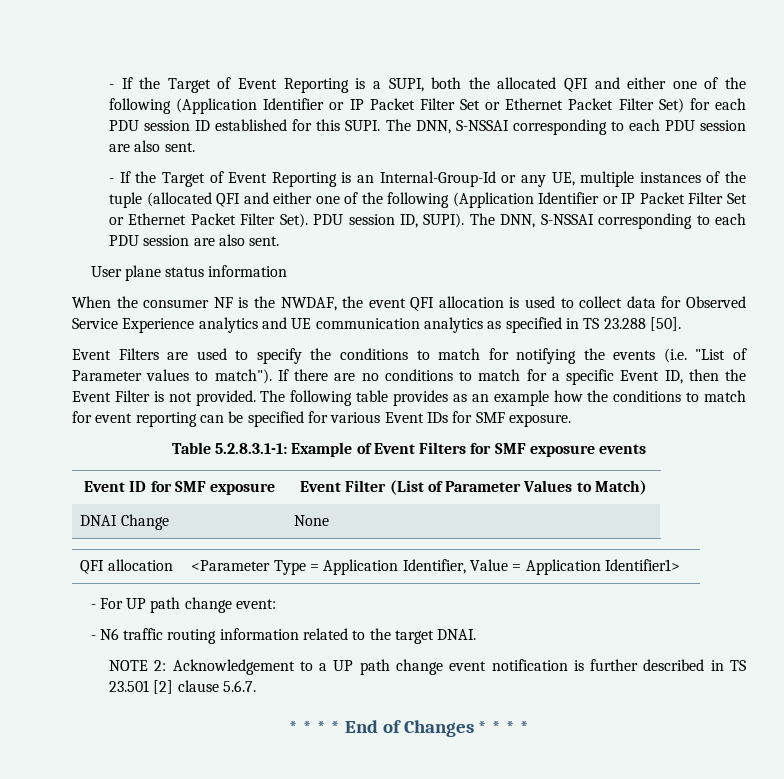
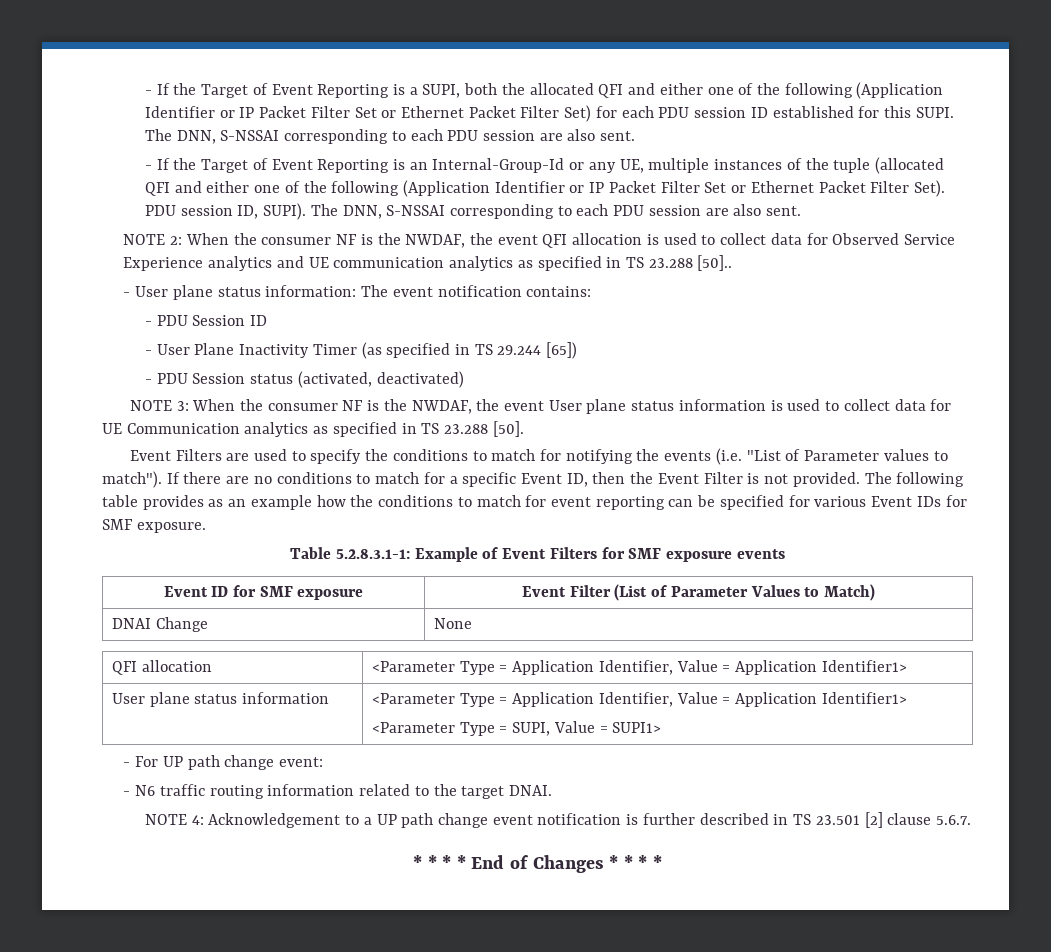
- User plane status information
- When the consumer NF is the NWDAF, the event QFI allocation is used to collect data for Observed Service Experience analytics and UE communication analytics as specified in TS 23.288 [50].
+ NOTE 2: When the consumer NF is the NWDAF, the event QFI allocation is used to collect data for Observed Service Experience analytics and UE communication analytics as specified in TS 23.288 [50]..
+ - User plane status information: The event notification contains:
+ - PDU Session ID
+ - User Plane Inactivity Timer (as specified in TS 29.244 [65])
+ - PDU Session status (activated, deactivated)
+ NOTE 3: When the consumer NF is the NWDAF, the event User plane status information is used to collect data for UE Communication analytics as specified in TS 23.288 [50].
+ User plane status information | <Parameter Type = Application Identifier, Value = Application Identifier1>
+ <Parameter Type = SUPI, Value = SUPI1>
- NOTE 2: Acknowledgement to a UP path change event notification is further described in TS 23.501 [2] clause 5.6.7.
+ NOTE 4: Acknowledgement to a UP path change event notification is further described in TS 23.501 [2] clause 5.6.7.

